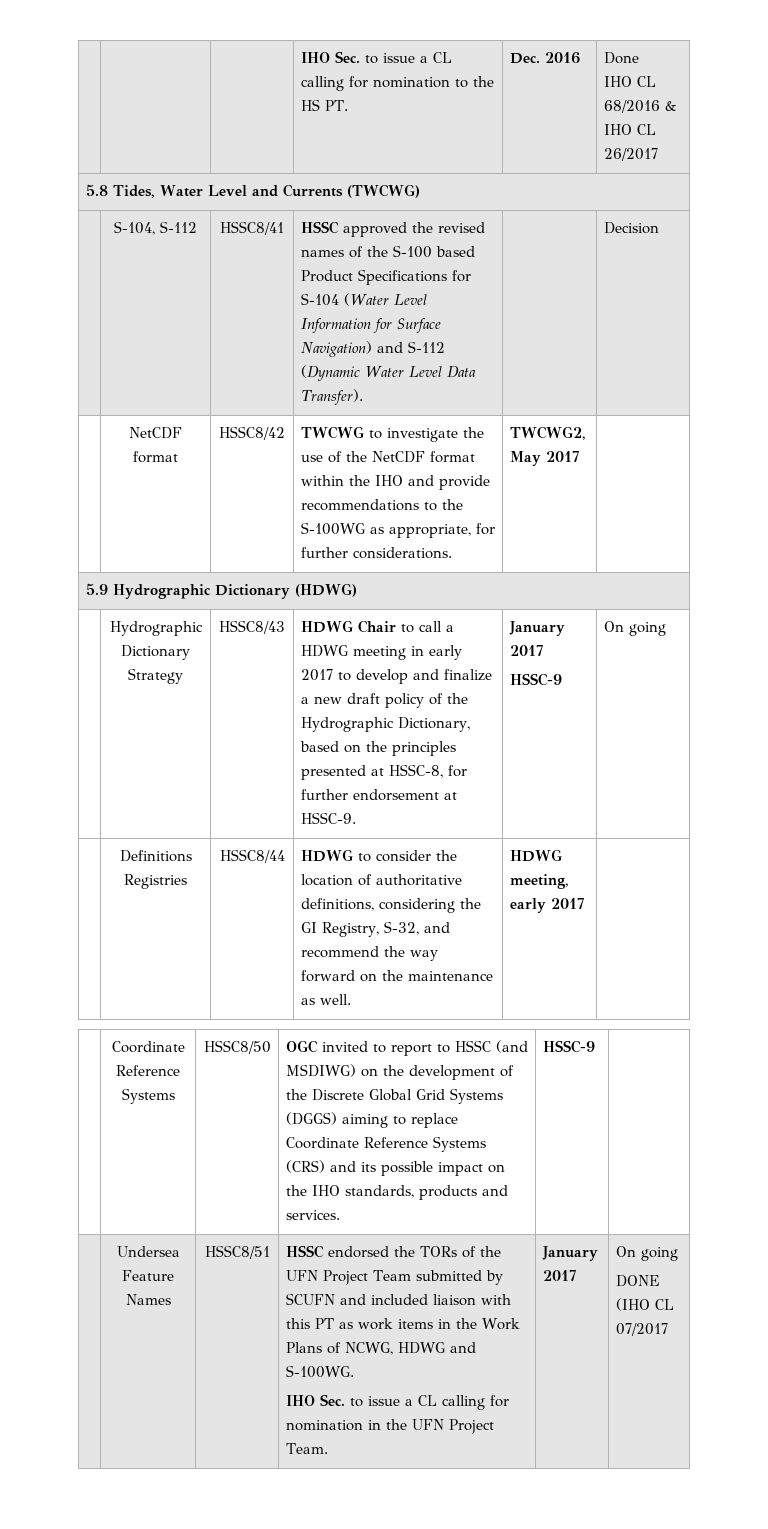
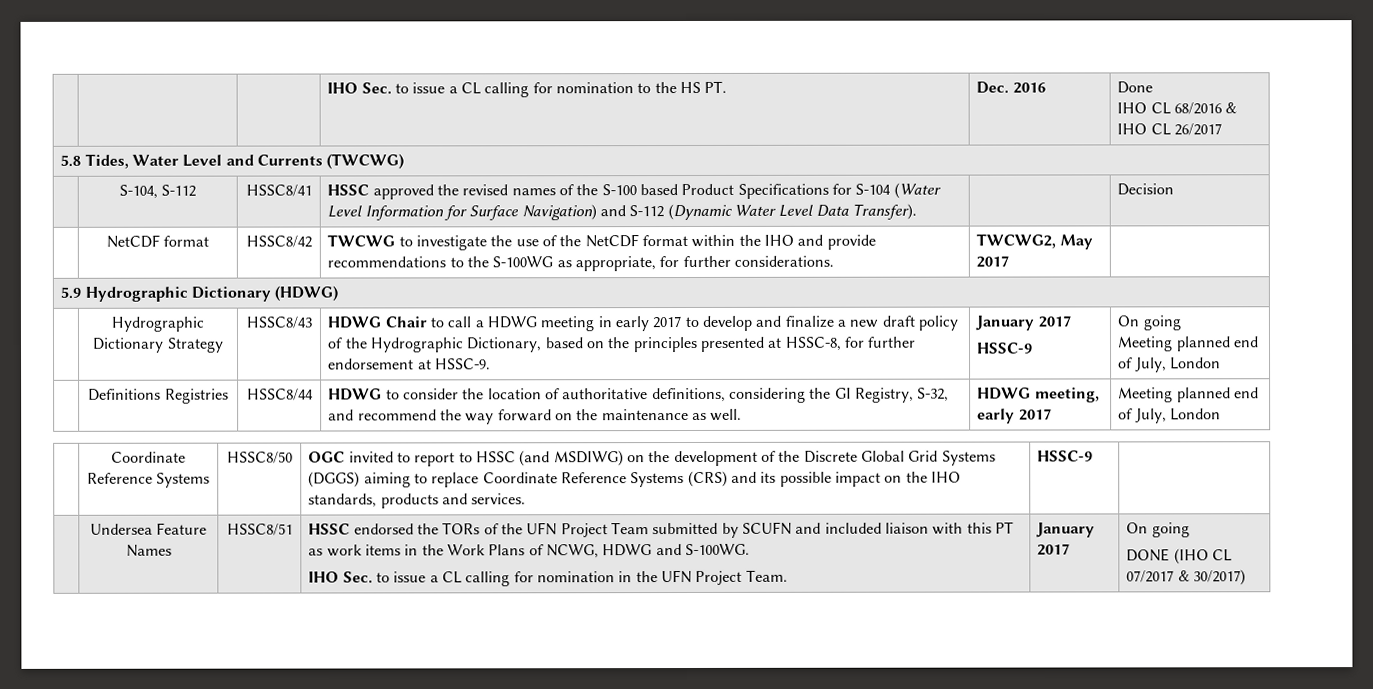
  HSSC-9 | On going
+ Meeting planned end of July, London
- | Definitions Registries | HSSC8/44 | HDWG to consider the location of authoritative definitions, considering the GI Registry, S-32, and recommend the way forward on the maintenance as well. | HDWG meeting, early 2017 |
+ | Definitions Registries | HSSC8/44 | HDWG to consider the location of authoritative definitions, considering the GI Registry, S-32, and recommend the way forward on the maintenance as well. | HDWG meeting, early 2017 | Meeting planned end of July, London
- DONE (IHO CL 07/2017
+ DONE (IHO CL 07/2017 & 30/2017)

